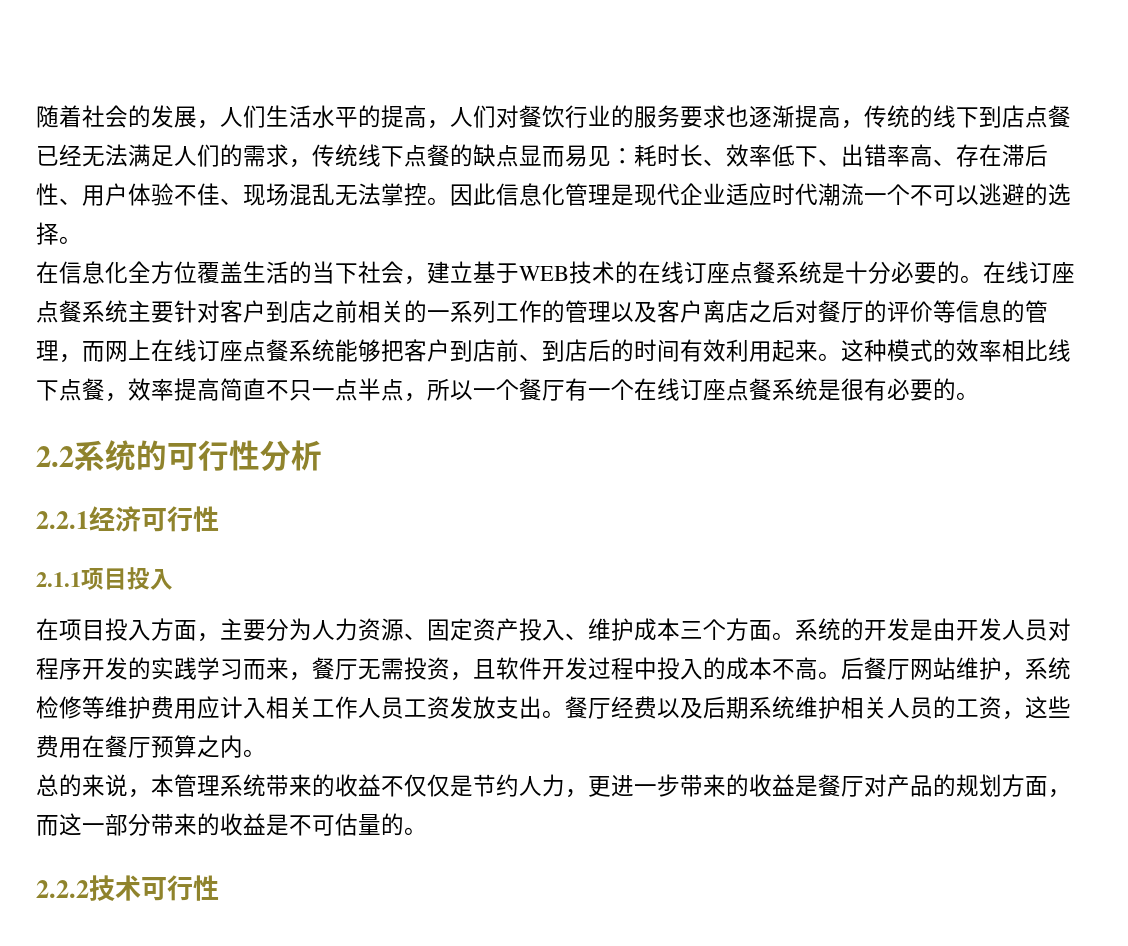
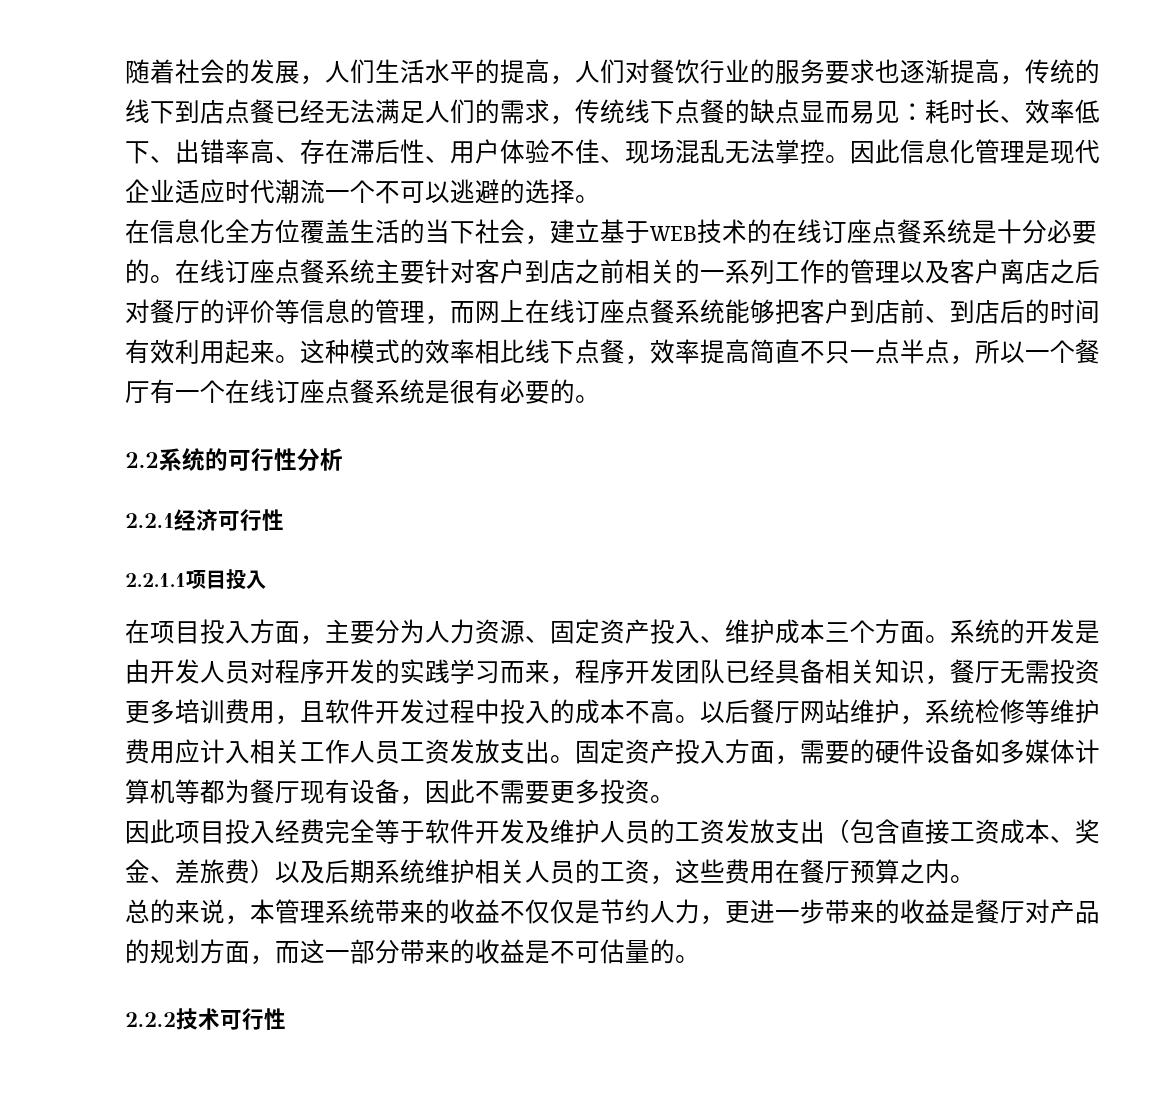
- 2.1.1项目投入
+ 2.2.1.1项目投入
- 系统的开发是由开发人员对程序开发的实践学习而来，餐厅无需投资，且软件开发过程中投入的成本不高。
+ 系统的开发是由开发人员对程序开发的实践学习而来，程序开发团队已经具备相关知识，餐厅无需投资更多培训费用，且软件开发过程中投入的成本不高。
- 后餐厅网站维护，系统检修等维护费用应计入相关工作人员工资发放支出。
+ 以后餐厅网站维护，系统检修等维护费用应计入相关工作人员工资发放支出。
- 餐厅经费以及后期系统维护相关人员的工资，这些费用在餐厅预算之内。
+ 固定资产投入方面，需要的硬件设备如多媒体计算机等都为餐厅现有设备，因此不需要更多投资。
+ 因此项目投入经费完全等于软件开发及维护人员的工资发放支出（包含直接工资成本、奖金、差旅费）以及后期系统维护相关人员的工资，这些费用在餐厅预算之内。

